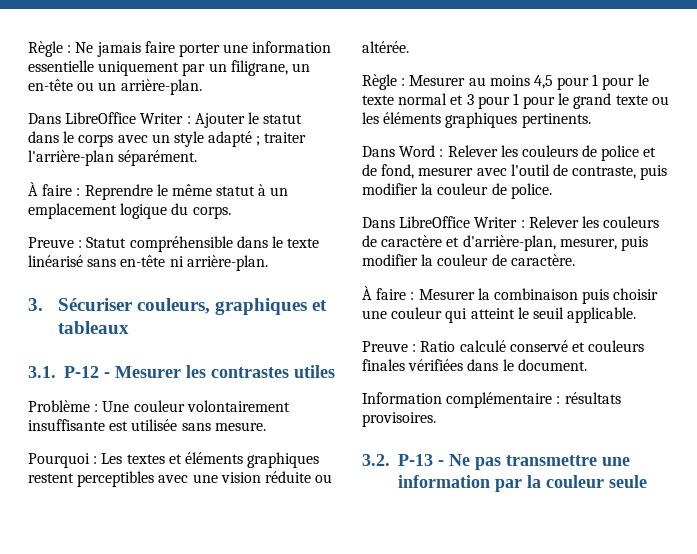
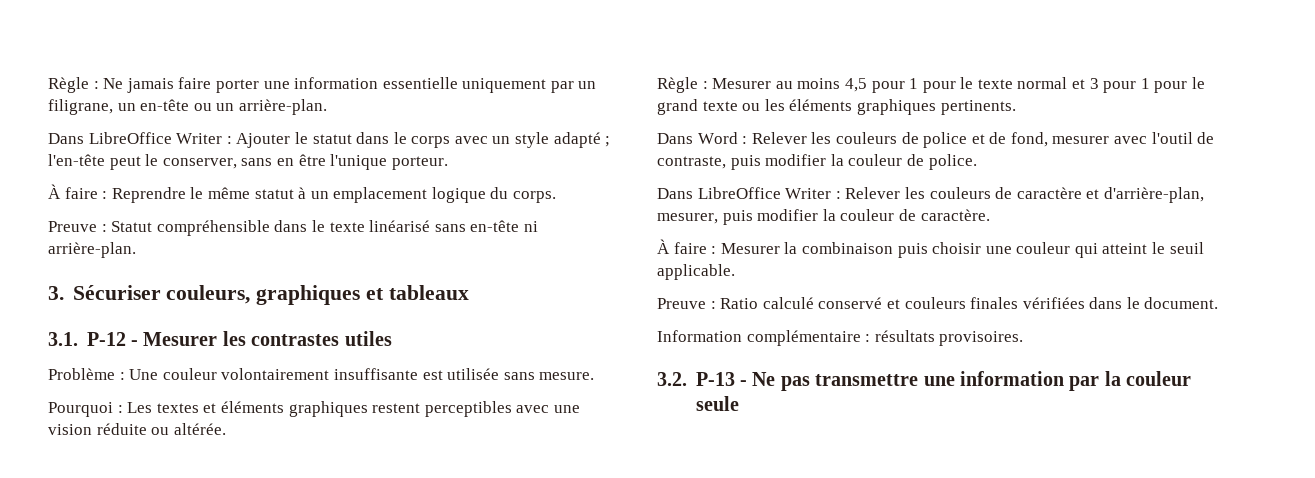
- Dans LibreOffice Writer : Ajouter le statut dans le corps avec un style adapté ; traiter l'arrière-plan séparément.
+ Dans LibreOffice Writer : Ajouter le statut dans le corps avec un style adapté ; l'en-tête peut le conserver, sans en être l'unique porteur.

